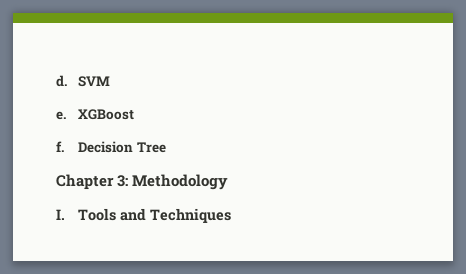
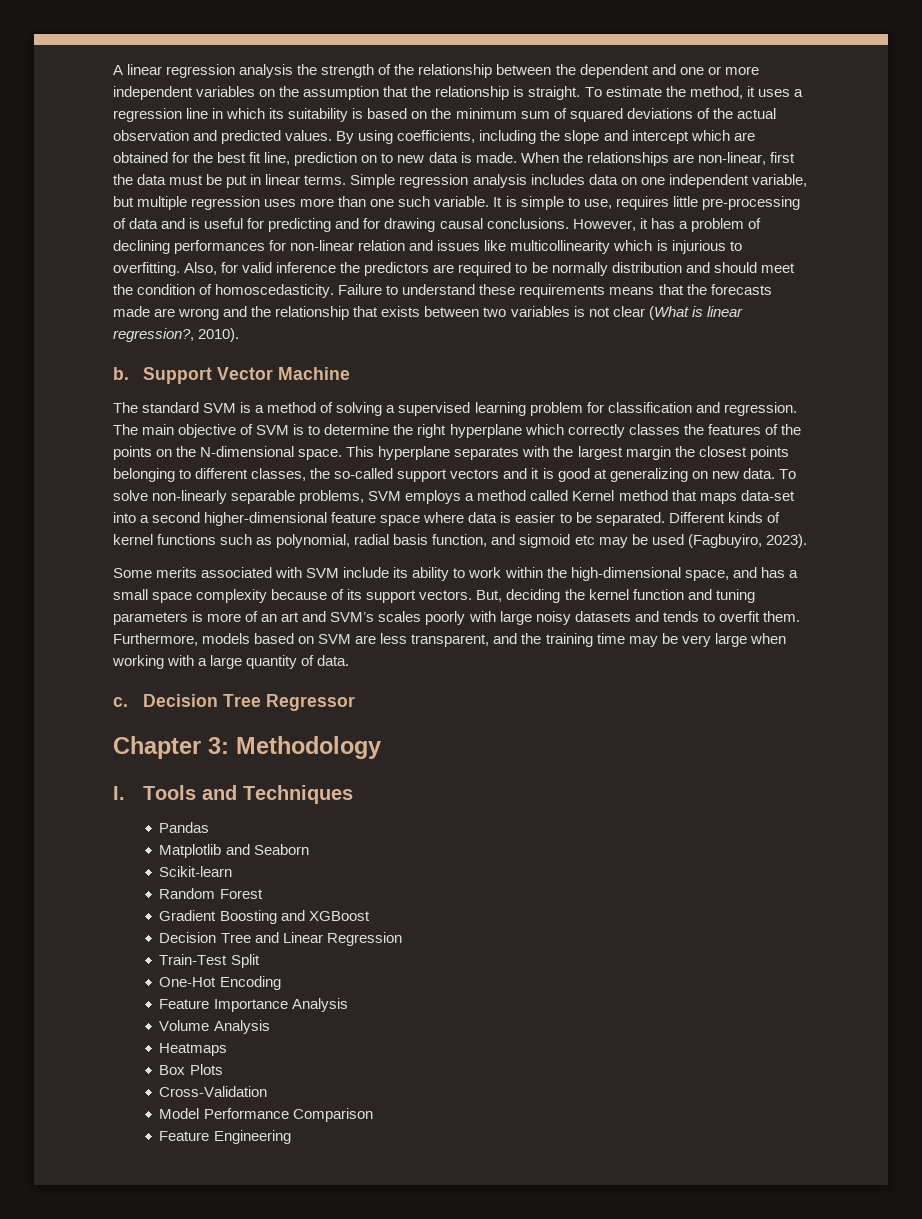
- d. SVM
- e. XGBoost
- f. Decision Tree
+ A linear regression analysis the strength of the relationship between the dependent and one or more independent variables on the assumption that the relationship is straight. To estimate the method, it uses a regression line in which its suitability is based on the minimum sum of squared deviations of the actual observation and predicted values. By using coefficients, including the slope and intercept which are obtained for the best fit line, prediction on to new data is made. When the relationships are non-linear, first the data must be put in linear terms. Simple regression analysis includes data on one independent variable, but multiple regression uses more than one such variable. It is simple to use, requires little pre-processing of data and is useful for predicting and for drawing causal conclusions. However, it has a problem of declining performances for non-linear relation and issues like multicollinearity which is injurious to overfitting. Also, for valid inference the predictors are required to be normally distribution and should meet the condition of homoscedasticity. Failure to understand these requirements means that the forecasts made are wrong and the relationship that exists between two variables is not clear (What is linear regression?, 2010).
+ b. Support Vector Machine
+ The standard SVM is a method of solving a supervised learning problem for classification and regression. The main objective of SVM is to determine the right hyperplane which correctly classes the features of the points on the N-dimensional space. This hyperplane separates with the largest margin the closest points belonging to different classes, the so-called support vectors and it is good at generalizing on new data. To solve non-linearly separable problems, SVM employs a method called Kernel method that maps data-set into a second higher-dimensional feature space where data is easier to be separated. Different kinds of kernel functions such as polynomial, radial basis function, and sigmoid etc may be used (Fagbuyiro, 2023).
+ Some merits associated with SVM include its ability to work within the high-dimensional space, and has a small space complexity because of its support vectors. But, deciding the kernel function and tuning parameters is more of an art and SVM’s scales poorly with large noisy datasets and tends to overfit them. Furthermore, models based on SVM are less transparent, and the training time may be very large when working with a large quantity of data.
+ c. Decision Tree Regressor
+ Pandas
+ Matplotlib and Seaborn
+ Scikit-learn
+ Random Forest
+ Gradient Boosting and XGBoost
+ Decision Tree and Linear Regression
+ Train-Test Split
+ One-Hot Encoding
+ Feature Importance Analysis
+ Volume Analysis
+ Heatmaps
+ Box Plots
+ Cross-Validation
+ Model Performance Comparison
+ Feature Engineering

